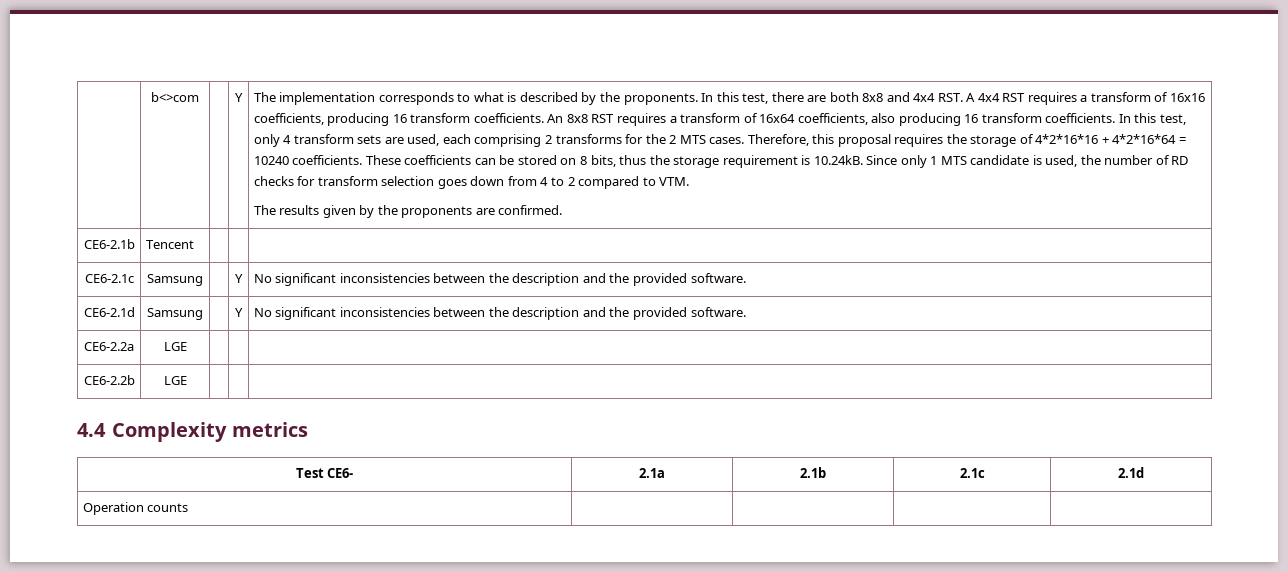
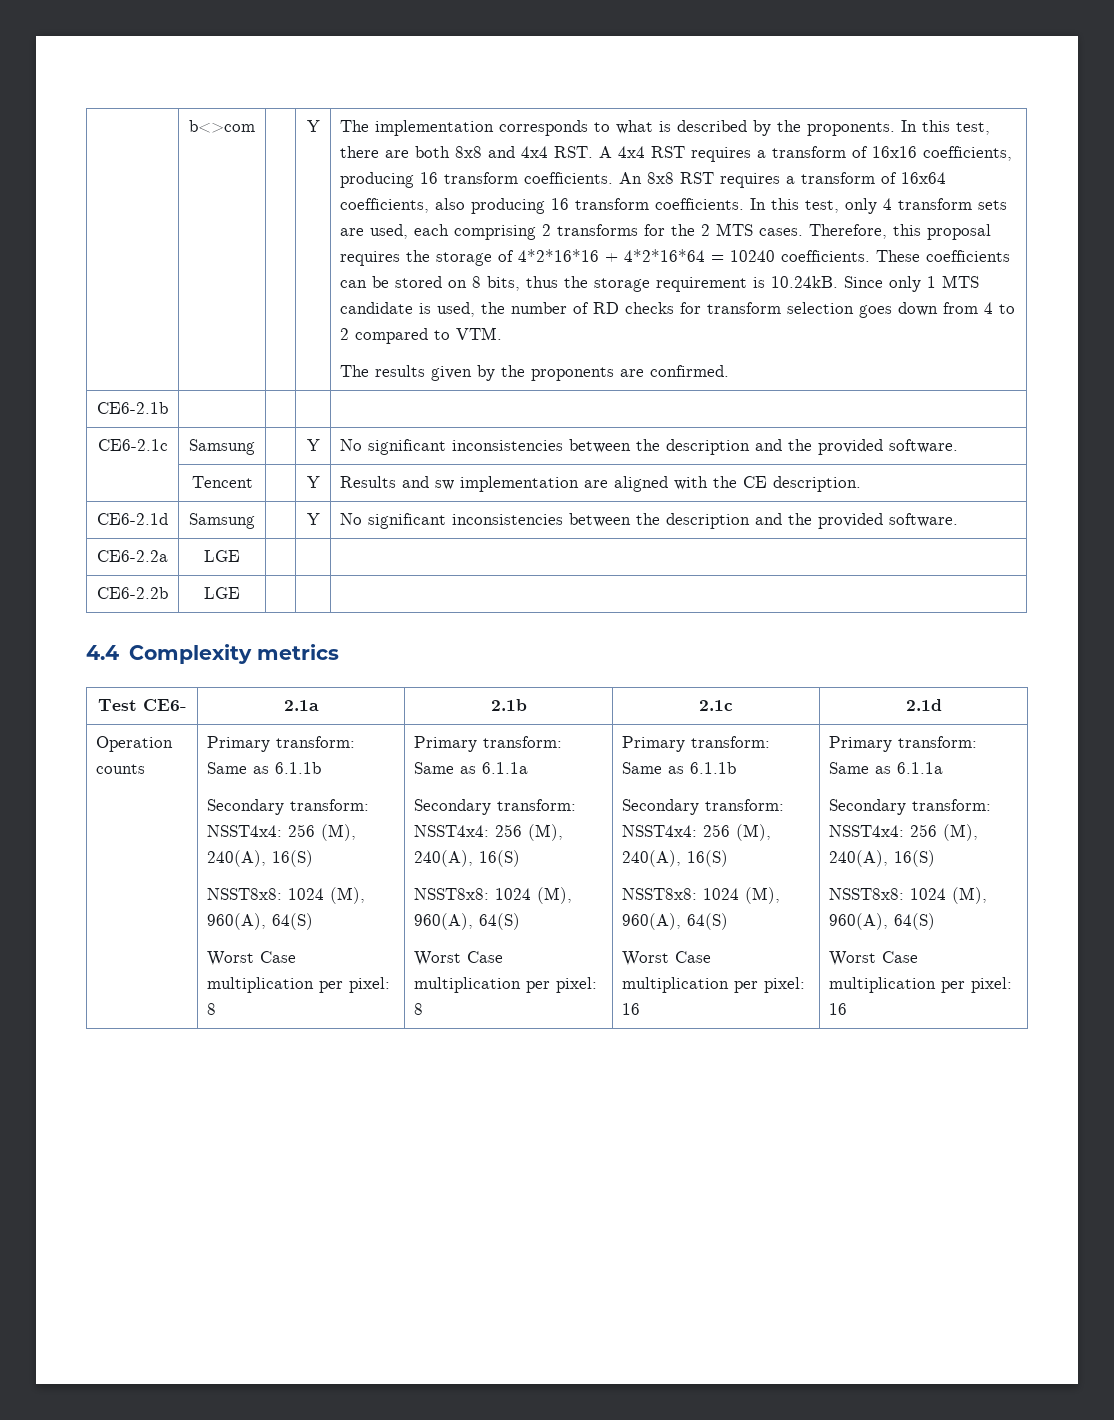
- CE6-2.1b | Tencent | | |
+ CE6-2.1b | | | |
+ | Tencent | | Y | Results and sw implementation are aligned with the CE description.
- Operation counts
+ Operation counts | Primary transform: Same as 6.1.1b
+ Secondary transform: NSST4x4: 256 (M), 240(A), 16(S)
+ NSST8x8: 1024 (M), 960(A), 64(S)
+ Worst Case multiplication per pixel: 8 | Primary transform: Same as 6.1.1a
+ Secondary transform: NSST4x4: 256 (M), 240(A), 16(S)
+ NSST8x8: 1024 (M), 960(A), 64(S)
+ Worst Case multiplication per pixel: 8 | Primary transform: Same as 6.1.1b
+ Secondary transform: NSST4x4: 256 (M), 240(A), 16(S)
+ NSST8x8: 1024 (M), 960(A), 64(S)
+ Worst Case multiplication per pixel: 16 | Primary transform: Same as 6.1.1a
+ Secondary transform: NSST4x4: 256 (M), 240(A), 16(S)
+ NSST8x8: 1024 (M), 960(A), 64(S)
+ Worst Case multiplication per pixel: 16

